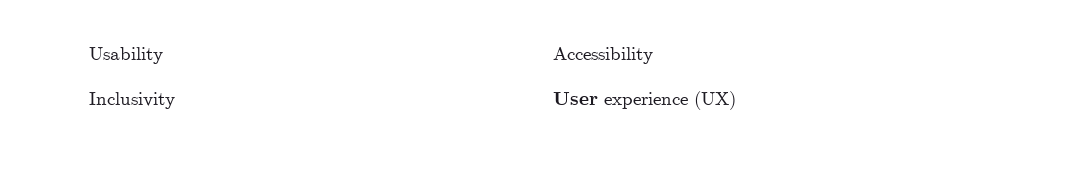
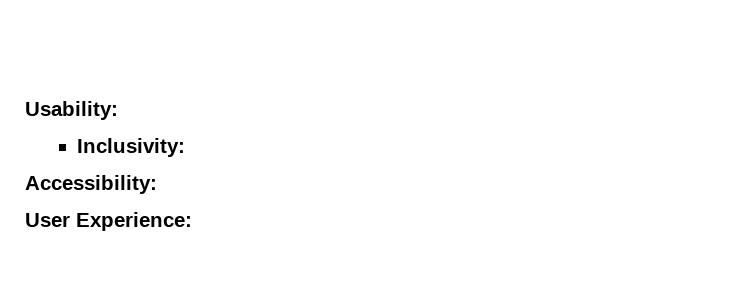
- Usability
- Inclusivity
- Accessibility
+ Usability:
+ Inclusivity:
+ Accessibility:
- User experience (UX)
+ User Experience:

